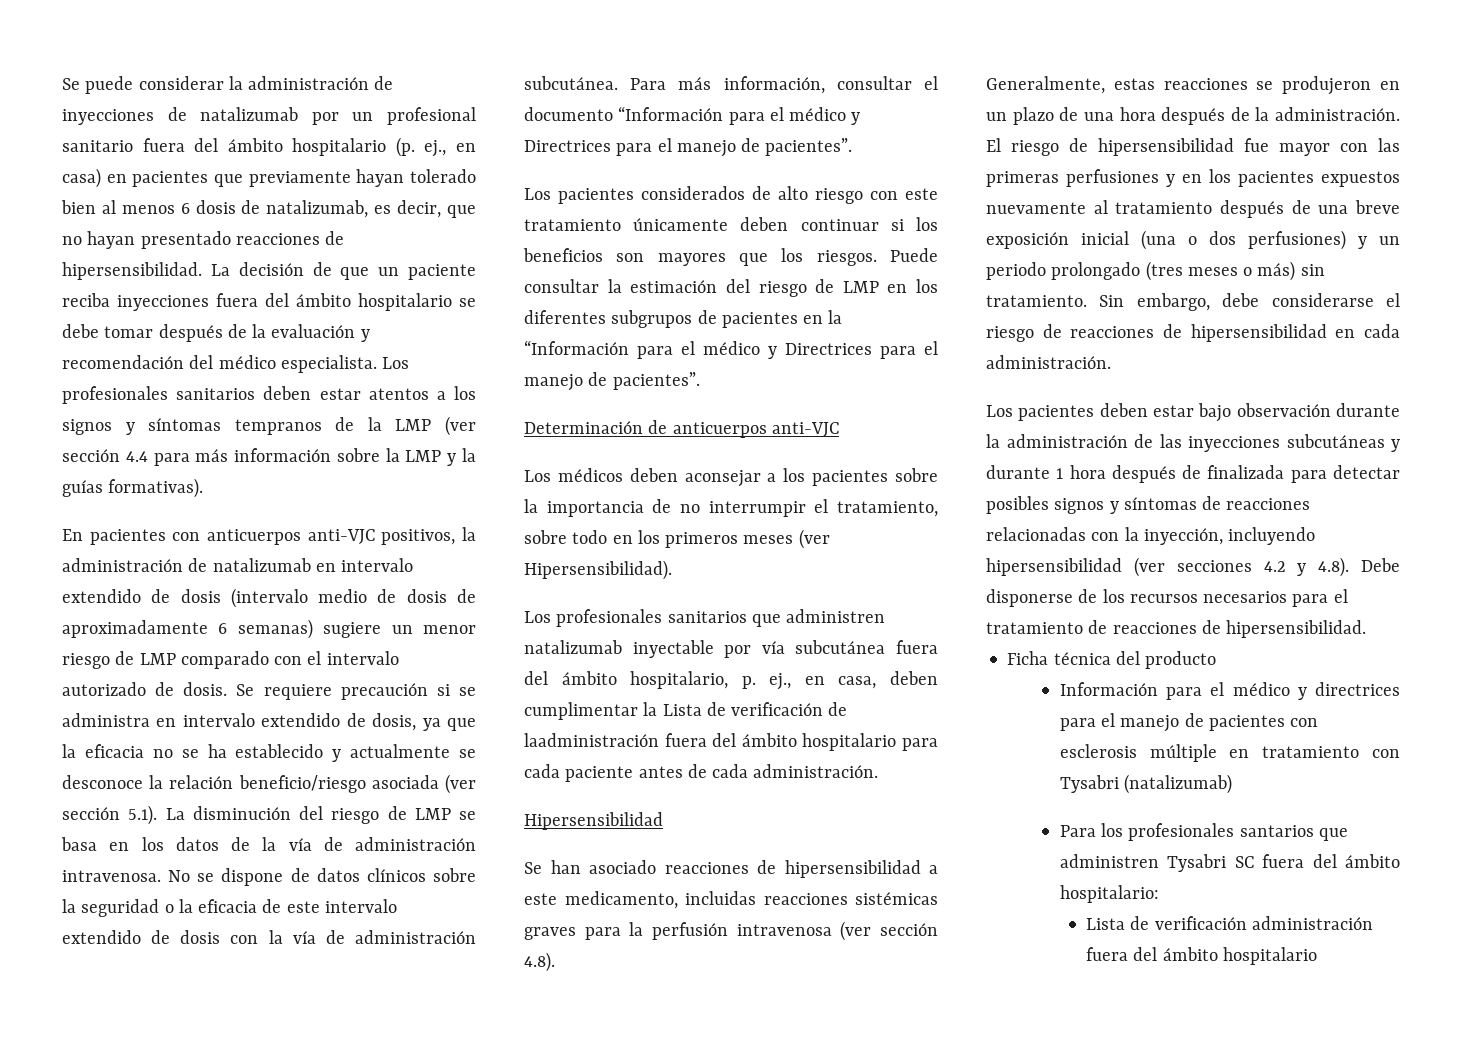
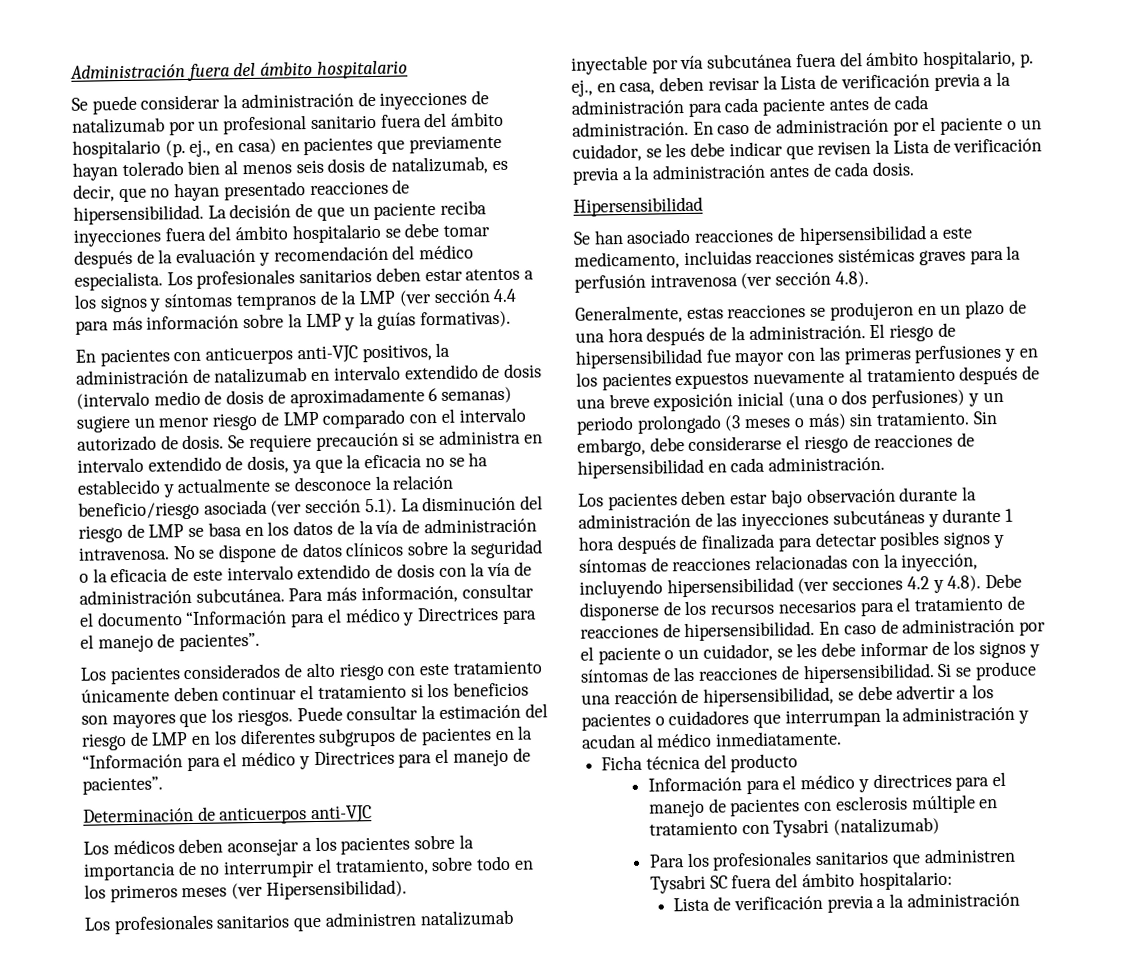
+ Administración fuera del ámbito hospitalario
- Se puede considerar la administración de inyecciones de natalizumab por un profesional sanitario fuera del ámbito hospitalario (p. ej., en casa) en pacientes que previamente hayan tolerado bien al menos 6 dosis de natalizumab, es decir, que no hayan presentado reacciones de hipersensibilidad.
+ Se puede considerar la administración de inyecciones de natalizumab por un profesional sanitario fuera del ámbito hospitalario (p. ej., en casa) en pacientes que previamente hayan tolerado bien al menos seis dosis de natalizumab, es decir, que no hayan presentado reacciones de hipersensibilidad.
- Los pacientes considerados de alto riesgo con este tratamiento únicamente deben continuar si los beneficios son mayores que los riesgos.
+ Los pacientes considerados de alto riesgo con este tratamiento únicamente deben continuar el tratamiento si los beneficios son mayores que los riesgos.
- Los profesionales sanitarios que administren natalizumab inyectable por vía subcutánea fuera del ámbito hospitalario, p. ej., en casa, deben cumplimentar la Lista de verificación de laadministración fuera del ámbito hospitalario para cada paciente antes de cada administración.
+ Los profesionales sanitarios que administren natalizumab inyectable por vía subcutánea fuera del ámbito hospitalario, p. ej., en casa, deben revisar la Lista de verificación previa a la administración para cada paciente antes de cada administración. En caso de administración por el paciente o un cuidador, se les debe indicar que revisen la Lista de verificación previa a la administración antes de cada dosis.
- El riesgo de hipersensibilidad fue mayor con las primeras perfusiones y en los pacientes expuestos nuevamente al tratamiento después de una breve exposición inicial (una o dos perfusiones) y un periodo prolongado (tres meses o más) sin tratamiento.
+ El riesgo de hipersensibilidad fue mayor con las primeras perfusiones y en los pacientes expuestos nuevamente al tratamiento después de una breve exposición inicial (una o dos perfusiones) y un periodo prolongado (3 meses o más) sin tratamiento.
+ En caso de administración por el paciente o un cuidador, se les debe informar de los signos y síntomas de las reacciones de hipersensibilidad. Si se produce una reacción de hipersensibilidad, se debe advertir a los pacientes o cuidadores que interrumpan la administración y acudan al médico inmediatamente.
- Para los profesionales santarios que administren Tysabri SC fuera del ámbito hospitalario:
- Lista de verificación administración fuera del ámbito hospitalario
+ Para los profesionales sanitarios que administren Tysabri SC fuera del ámbito hospitalario:
+ Lista de verificación previa a la administración

